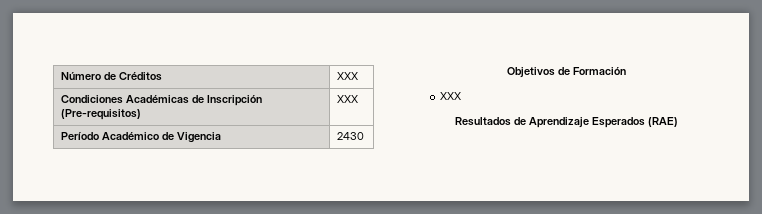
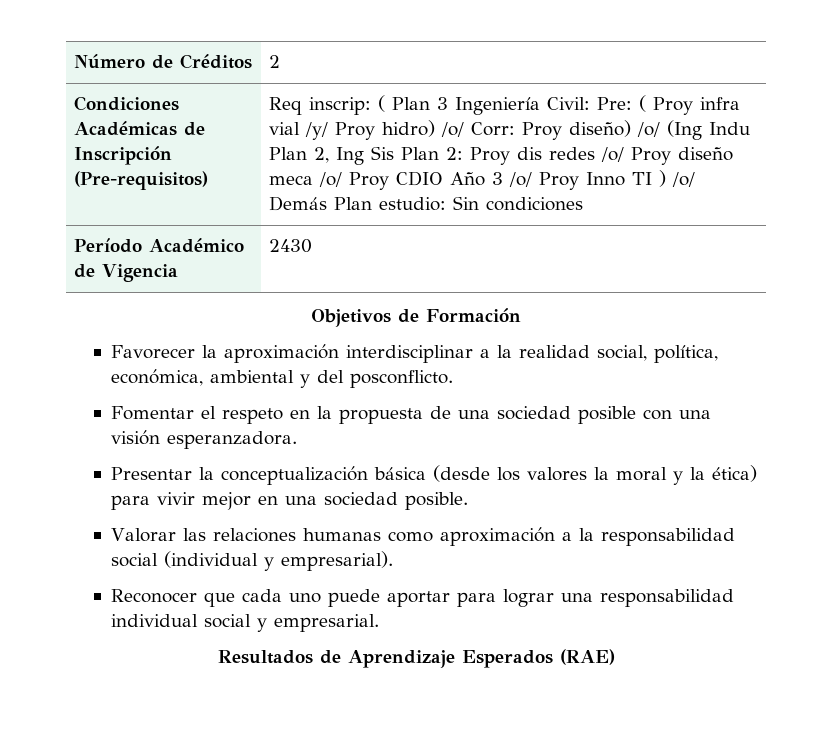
- Número de Créditos | XXX
+ Número de Créditos | 2
- Condiciones Académicas de Inscripción (Pre-requisitos) | XXX
+ Condiciones Académicas de Inscripción (Pre-requisitos) | Req inscrip: ( Plan 3 Ingeniería Civil: Pre: ( Proy infra vial /y/ Proy hidro) /o/ Corr: Proy diseño) /o/ (Ing Indu Plan 2, Ing Sis Plan 2: Proy dis redes /o/ Proy diseño meca /o/ Proy CDIO Año 3 /o/ Proy Inno TI ) /o/ Demás Plan estudio: Sin condiciones
  Objetivos de Formación
- XXX
+ Favorecer la aproximación interdisciplinar a la realidad social, política, económica, ambiental y del posconflicto.
+ Fomentar el respeto en la propuesta de una sociedad posible con una visión esperanzadora.
+ Presentar la conceptualización básica (desde los valores la moral y la ética) para vivir mejor en una sociedad posible.
+ Valorar las relaciones humanas como aproximación a la responsabilidad social (individual y empresarial).
+ Reconocer que cada uno puede aportar para lograr una responsabilidad individual social y empresarial.

